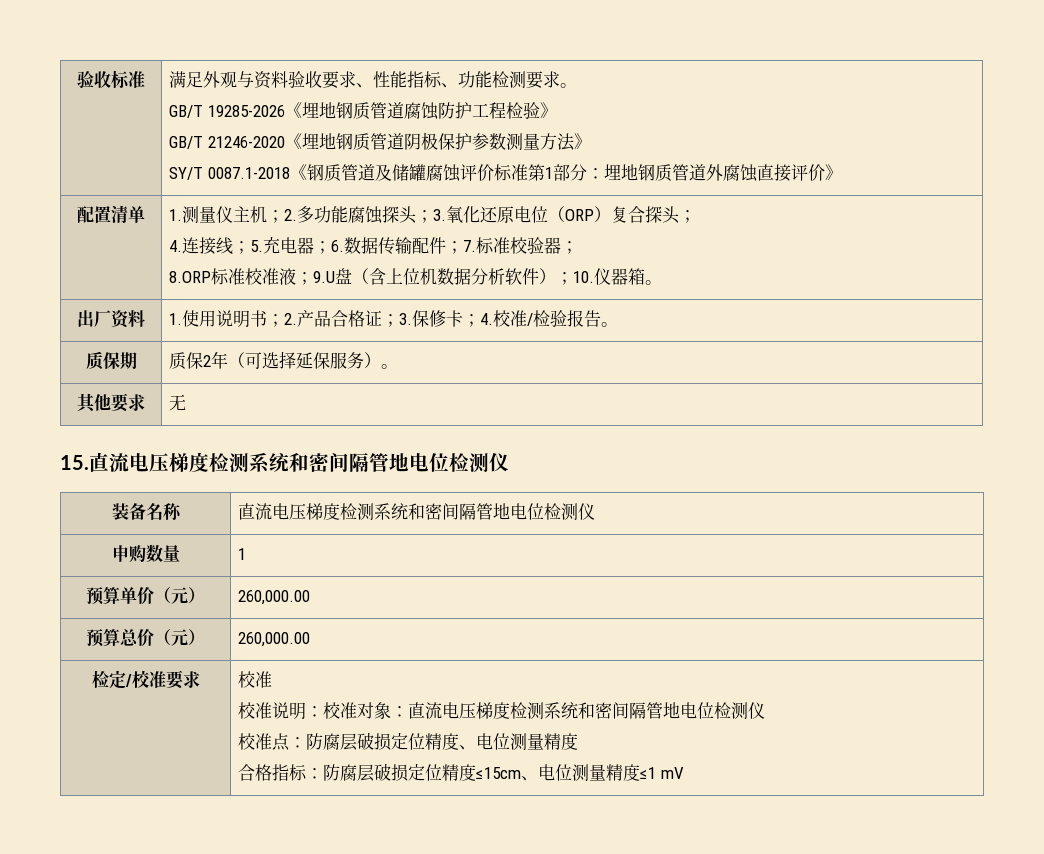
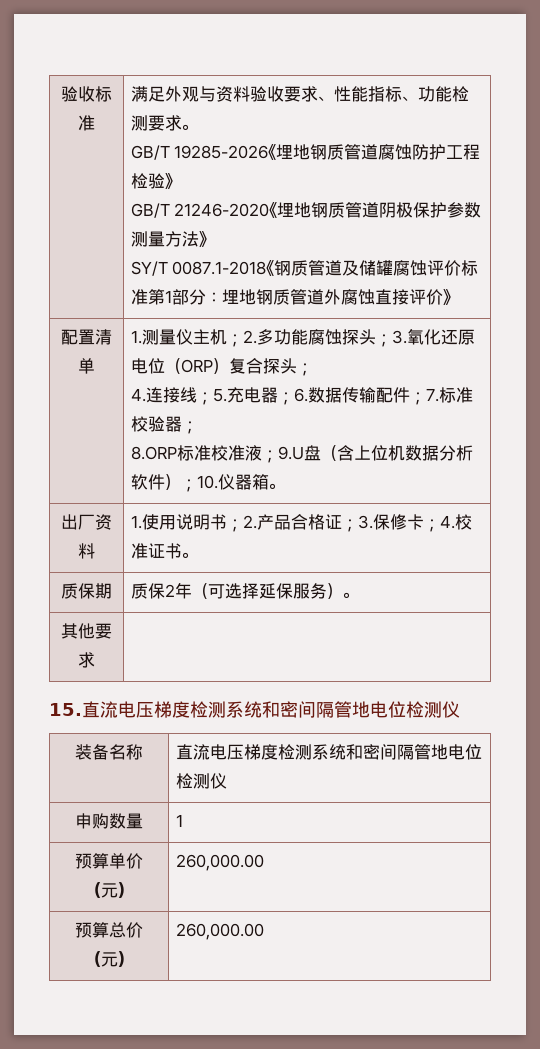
- 出厂资料 | 1.使用说明书；2.产品合格证；3.保修卡；4.校准/检验报告。
+ 出厂资料 | 1.使用说明书；2.产品合格证；3.保修卡；4.校准证书。
- 其他要求 | 无
+ 其他要求 |
- 检定/校准要求 | 校准
- 校准说明：校准对象：直流电压梯度检测系统和密间隔管地电位检测仪
- 校准点：防腐层破损定位精度、电位测量精度
- 合格指标：防腐层破损定位精度≤15cm、电位测量精度≤1 mV

